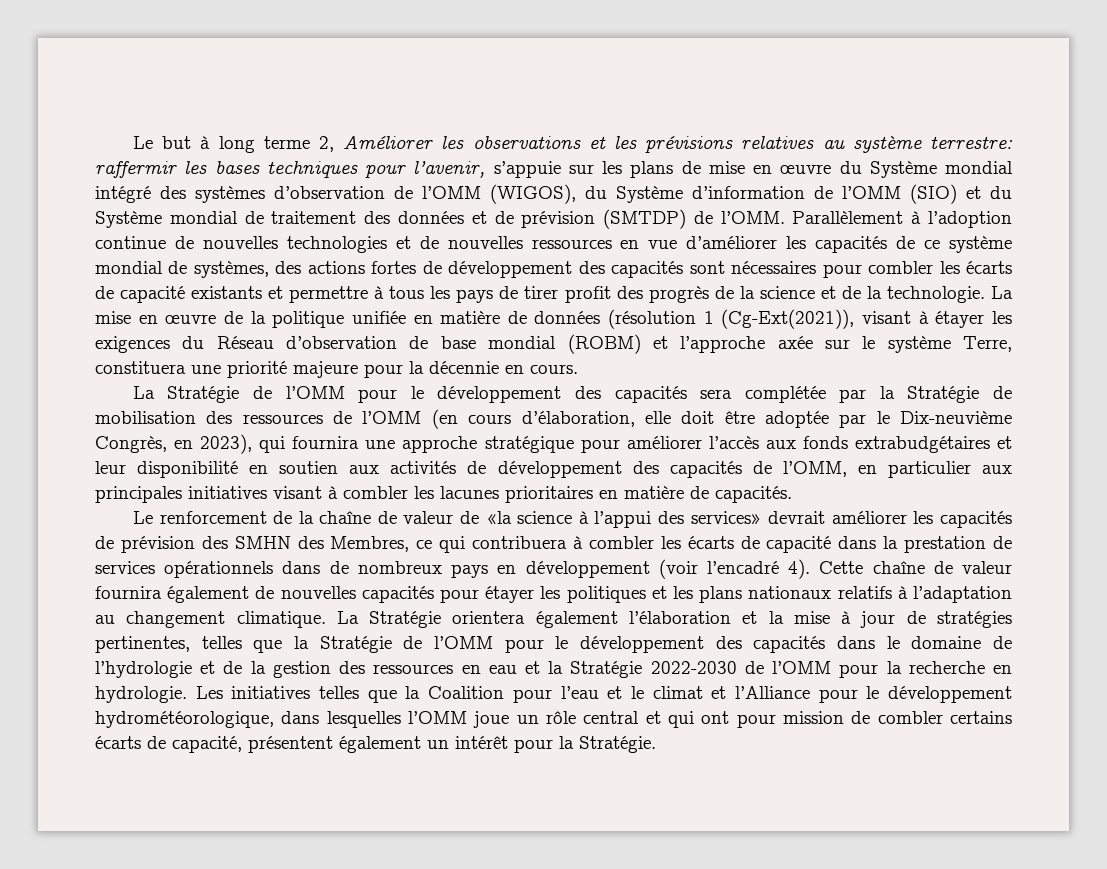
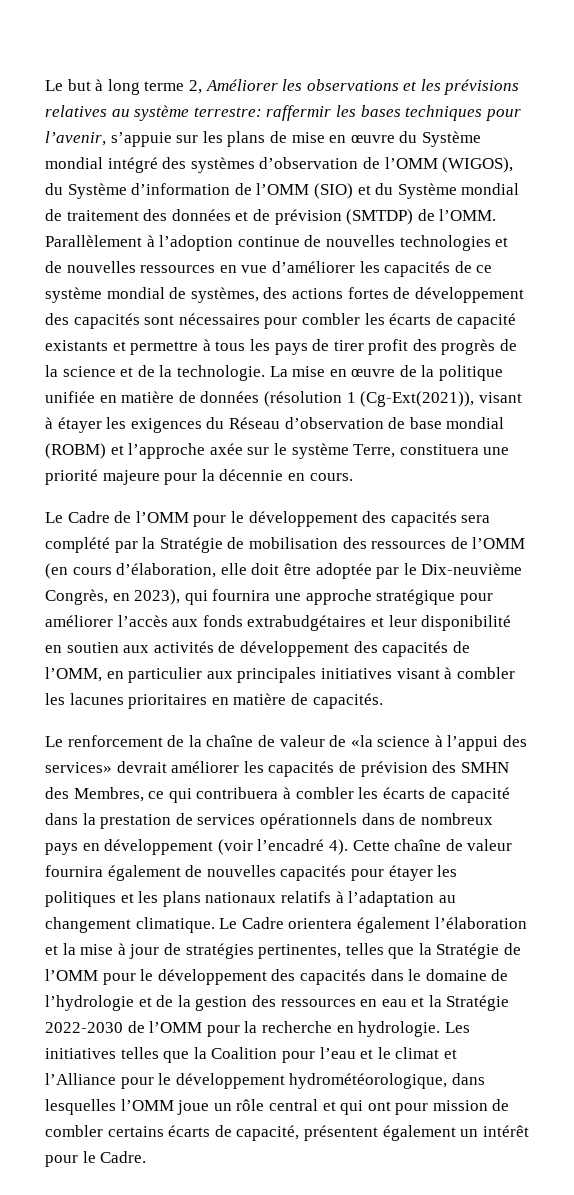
- La Stratégie de l’OMM pour le développement des capacités sera complétée par la Stratégie de mobilisation des ressources de l’OMM (en cours d’élaboration, elle doit être adoptée par le Dix-neuvième Congrès, en 2023), qui fournira une approche stratégique pour améliorer l’accès aux fonds extrabudgétaires et leur disponibilité en soutien aux activités de développement des capacités de l’OMM, en particulier aux principales initiatives visant à combler les lacunes prioritaires en matière de capacités.
+ Le Cadre de l’OMM pour le développement des capacités sera complété par la Stratégie de mobilisation des ressources de l’OMM (en cours d’élaboration, elle doit être adoptée par le Dix-neuvième Congrès, en 2023), qui fournira une approche stratégique pour améliorer l’accès aux fonds extrabudgétaires et leur disponibilité en soutien aux activités de développement des capacités de l’OMM, en particulier aux principales initiatives visant à combler les lacunes prioritaires en matière de capacités.
- La Stratégie orientera également l’élaboration et la mise à jour de stratégies pertinentes, telles que la Stratégie de l’OMM pour le développement des capacités dans le domaine de l’hydrologie et de la gestion des ressources en eau et la Stratégie 2022-2030 de l’OMM pour la recherche en hydrologie.
+ Le Cadre orientera également l’élaboration et la mise à jour de stratégies pertinentes, telles que la Stratégie de l’OMM pour le développement des capacités dans le domaine de l’hydrologie et de la gestion des ressources en eau et la Stratégie 2022-2030 de l’OMM pour la recherche en hydrologie.
- Les initiatives telles que la Coalition pour l’eau et le climat et l’Alliance pour le développement hydrométéorologique, dans lesquelles l’OMM joue un rôle central et qui ont pour mission de combler certains écarts de capacité, présentent également un intérêt pour la Stratégie.
+ Les initiatives telles que la Coalition pour l’eau et le climat et l’Alliance pour le développement hydrométéorologique, dans lesquelles l’OMM joue un rôle central et qui ont pour mission de combler certains écarts de capacité, présentent également un intérêt pour le Cadre.

